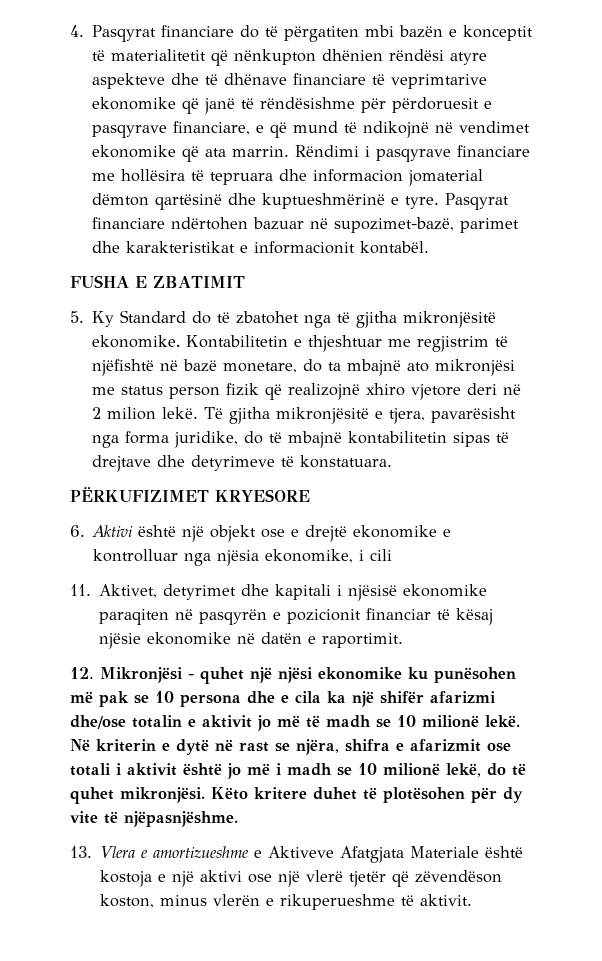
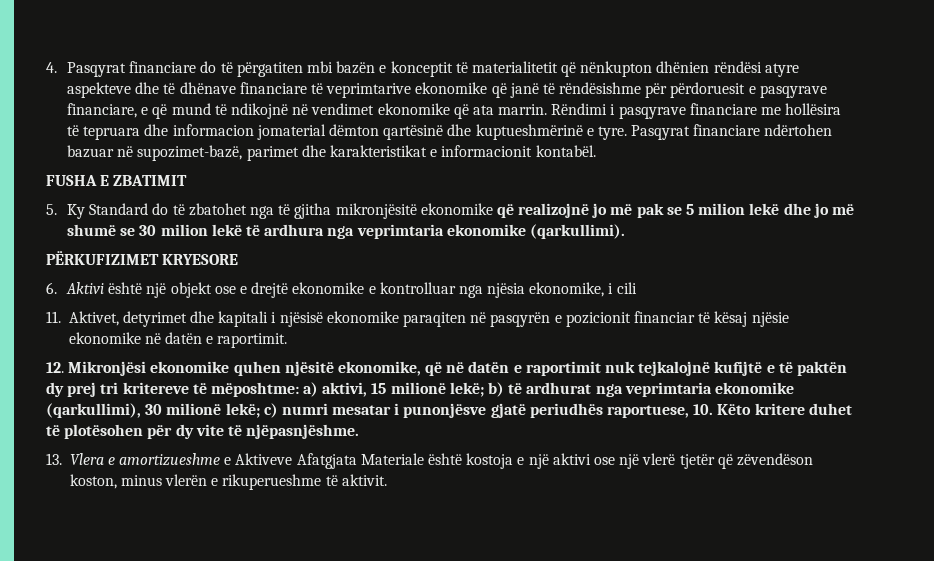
- 5. Ky Standard do të zbatohet nga të gjitha mikronjësitë ekonomike. Kontabilitetin e thjeshtuar me regjistrim të njëfishtë në bazë monetare, do ta mbajnë ato mikronjësi me status person fizik që realizojnë xhiro vjetore deri në 2 milion lekë. Të gjitha mikronjësitë e tjera, pavarësisht nga forma juridike, do të mbajnë kontabilitetin sipas të drejtave dhe detyrimeve të konstatuara.
+ 5. Ky Standard do të zbatohet nga të gjitha mikronjësitë ekonomike që realizojnë jo më pak se 5 milion lekë dhe jo më shumë se 30 milion lekë të ardhura nga veprimtaria ekonomike (qarkullimi).
- 12. Mikronjësi - quhet një njësi ekonomike ku punësohen më pak se 10 persona dhe e cila ka një shifër afarizmi dhe/ose totalin e aktivit jo më të madh se 10 milionë lekë. Në kriterin e dytë në rast se njëra, shifra e afarizmit ose totali i aktivit është jo më i madh se 10 milionë lekë, do të quhet mikronjësi. Këto kritere duhet të plotësohen për dy vite të njëpasnjëshme.
+ 12. Mikronjësi ekonomike quhen njësitë ekonomike, që në datën e raportimit nuk tejkalojnë kufijtë e të paktën dy prej tri kritereve të mëposhtme: a) aktivi, 15 milionë lekë; b) të ardhurat nga veprimtaria ekonomike (qarkullimi), 30 milionë lekë; c) numri mesatar i punonjësve gjatë periudhës raportuese, 10. Këto kritere duhet të plotësohen për dy vite të njëpasnjëshme.

